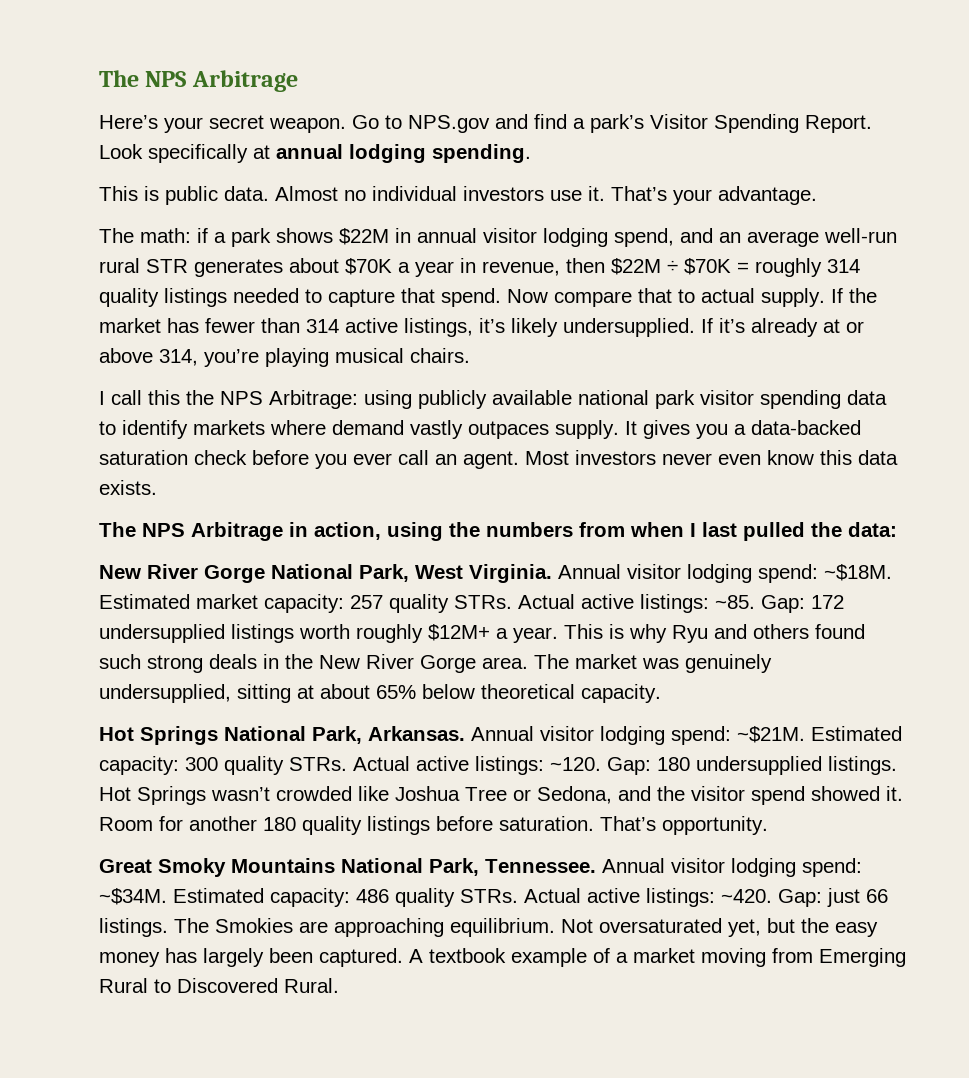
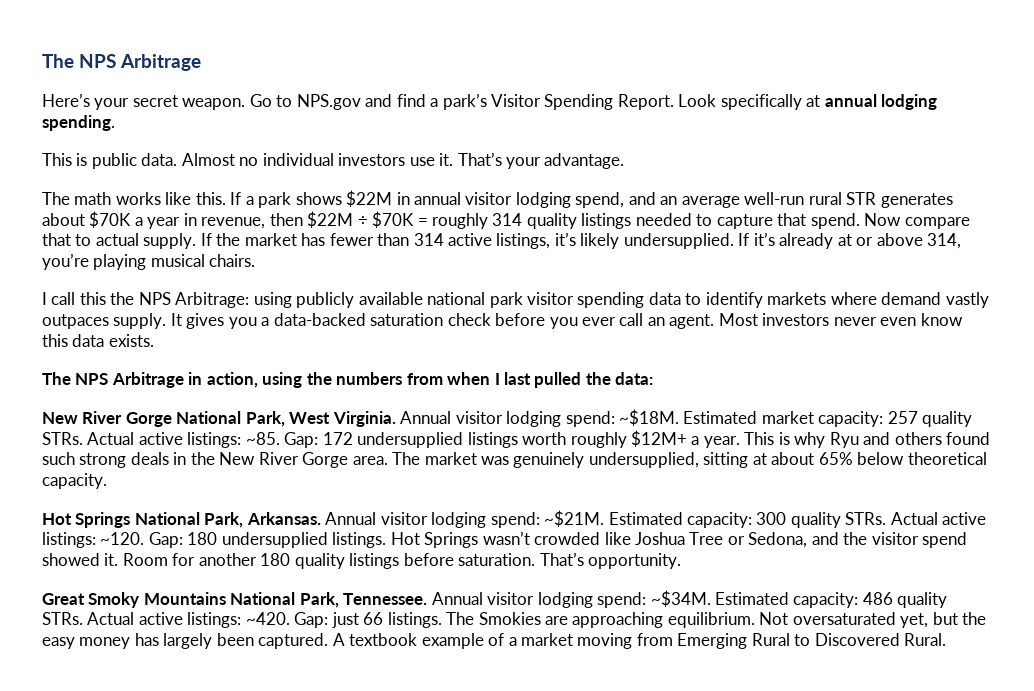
- The math: if a park shows $22M in annual visitor lodging spend, and an average well-run rural STR generates about $70K a year in revenue, then $22M ÷ $70K = roughly 314 quality listings needed to capture that spend.
+ The math works like this. If a park shows $22M in annual visitor lodging spend, and an average well-run rural STR generates about $70K a year in revenue, then $22M ÷ $70K = roughly 314 quality listings needed to capture that spend.

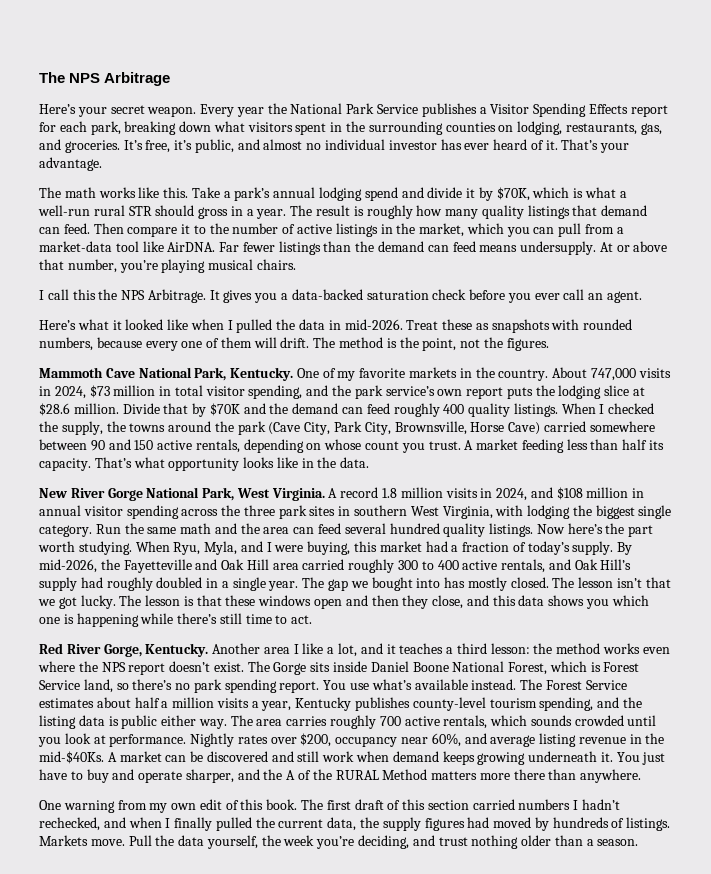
- Go to NPS.gov and find a park’s Visitor Spending Report. Look specifically at annual lodging spending.
- This is public data. Almost no individual investors use it.
+ Every year the National Park Service publishes a Visitor Spending Effects report for each park, breaking down what visitors spent in the surrounding counties on lodging, restaurants, gas, and groceries. It’s free, it’s public, and almost no individual investor has ever heard of it.
- If a park shows $22M in annual visitor lodging spend, and an average well-run rural STR generates about $70K a year in revenue, then $22M ÷ $70K = roughly 314 quality listings needed to capture that spend. Now compare that to actual supply. If the market has fewer than 314 active listings, it’s likely undersupplied. If it’s already at or above 314, you’re playing musical chairs.
+ Take a park’s annual lodging spend and divide it by $70K, which is what a well-run rural STR should gross in a year. The result is roughly how many quality listings that demand can feed. Then compare it to the number of active listings in the market, which you can pull from a market-data tool like AirDNA. Far fewer listings than the demand can feed means undersupply. At or above that number, you’re playing musical chairs.
- I call this the NPS Arbitrage: using publicly available national park visitor spending data to identify markets where demand vastly outpaces supply.
+ I call this the NPS Arbitrage.
- It gives you a data-backed saturation check before you ever call an agent. Most investors never even know this data exists.
- The NPS Arbitrage in action, using the numbers from when I last pulled the data:
+ It gives you a data-backed saturation check before you ever call an agent.
+ Here’s what it looked like when I pulled the data in mid-2026. Treat these as snapshots with rounded numbers, because every one of them will drift. The method is the point, not the figures.
+ Mammoth Cave National Park, Kentucky. One of my favorite markets in the country. About 747,000 visits in 2024, $73 million in total visitor spending, and the park service’s own report puts the lodging slice at $28.6 million. Divide that by $70K and the demand can feed roughly 400 quality listings. When I checked the supply, the towns around the park (Cave City, Park City, Brownsville, Horse Cave) carried somewhere between 90 and 150 active rentals, depending on whose count you trust. A market feeding less than half its capacity. That’s what opportunity looks like in the data.
- Annual visitor lodging spend: ~$18M. Estimated market capacity: 257 quality STRs. Actual active listings: ~85. Gap: 172 undersupplied listings worth roughly $12M+ a year. This is why Ryu and others found such strong deals in the New River Gorge area. The market was genuinely undersupplied, sitting at about 65% below theoretical capacity.
- Hot Springs National Park, Arkansas. Annual visitor lodging spend: ~$21M. Estimated capacity: 300 quality STRs. Actual active listings: ~120. Gap: 180 undersupplied listings. Hot Springs wasn’t crowded like Joshua Tree or Sedona, and the visitor spend showed it. Room for another 180 quality listings before saturation. That’s opportunity.
- Great Smoky Mountains National Park, Tennessee. Annual visitor lodging spend: ~$34M. Estimated capacity: 486 quality STRs. Actual active listings: ~420. Gap: just 66 listings. The Smokies are approaching equilibrium. Not oversaturated yet, but the easy money has largely been captured. A textbook example of a market moving from Emerging Rural to Discovered Rural.
+ A record 1.8 million visits in 2024, and $108 million in annual visitor spending across the three park sites in southern West Virginia, with lodging the biggest single category. Run the same math and the area can feed several hundred quality listings. Now here’s the part worth studying. When Ryu, Myla, and I were buying, this market had a fraction of today’s supply. By mid-2026, the Fayetteville and Oak Hill area carried roughly 300 to 400 active rentals, and Oak Hill’s supply had roughly doubled in a single year. The gap we bought into has mostly closed. The lesson isn’t that we got lucky. The lesson is that these windows open and then they close, and this data shows you which one is happening while there’s still time to act.
+ Red River Gorge, Kentucky. Another area I like a lot, and it teaches a third lesson: the method works even where the NPS report doesn’t exist. The Gorge sits inside Daniel Boone National Forest, which is Forest Service land, so there’s no park spending report. You use what’s available instead. The Forest Service estimates about half a million visits a year, Kentucky publishes county-level tourism spending, and the listing data is public either way. The area carries roughly 700 active rentals, which sounds crowded until you look at performance. Nightly rates over $200, occupancy near 60%, and average listing revenue in the mid-$40Ks. A market can be discovered and still work when demand keeps growing underneath it. You just have to buy and operate sharper, and the A of the RURAL Method matters more there than anywhere.
+ One warning from my own edit of this book. The first draft of this section carried numbers I hadn’t rechecked, and when I finally pulled the current data, the supply figures had moved by hundreds of listings. Markets move. Pull the data yourself, the week you’re deciding, and trust nothing older than a season.

